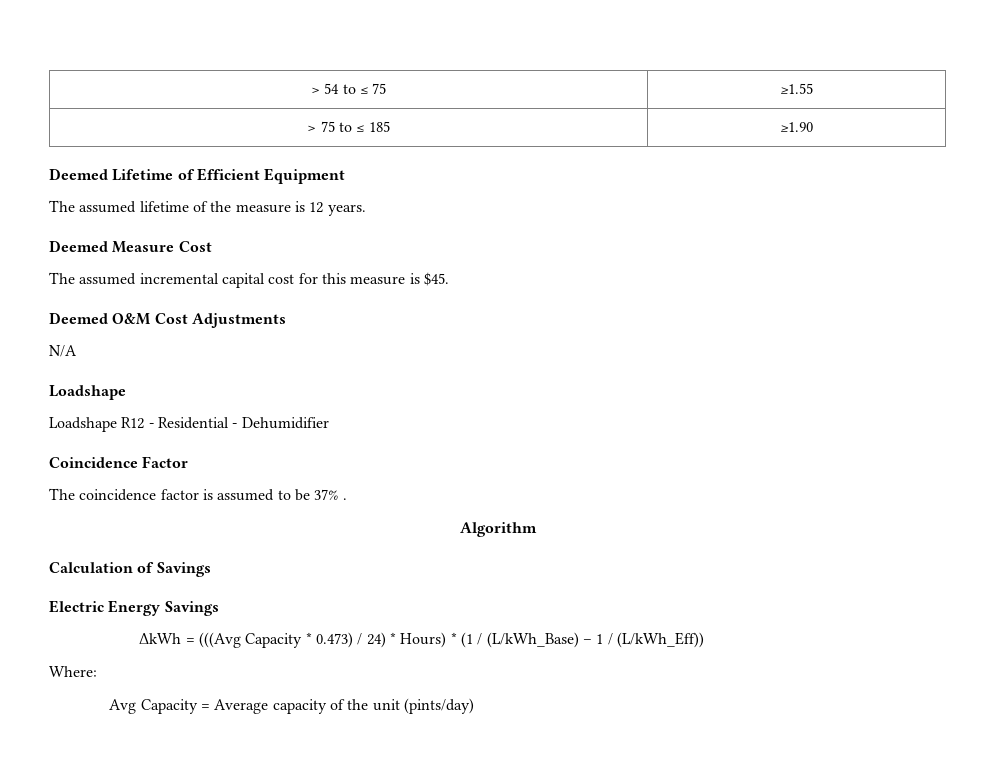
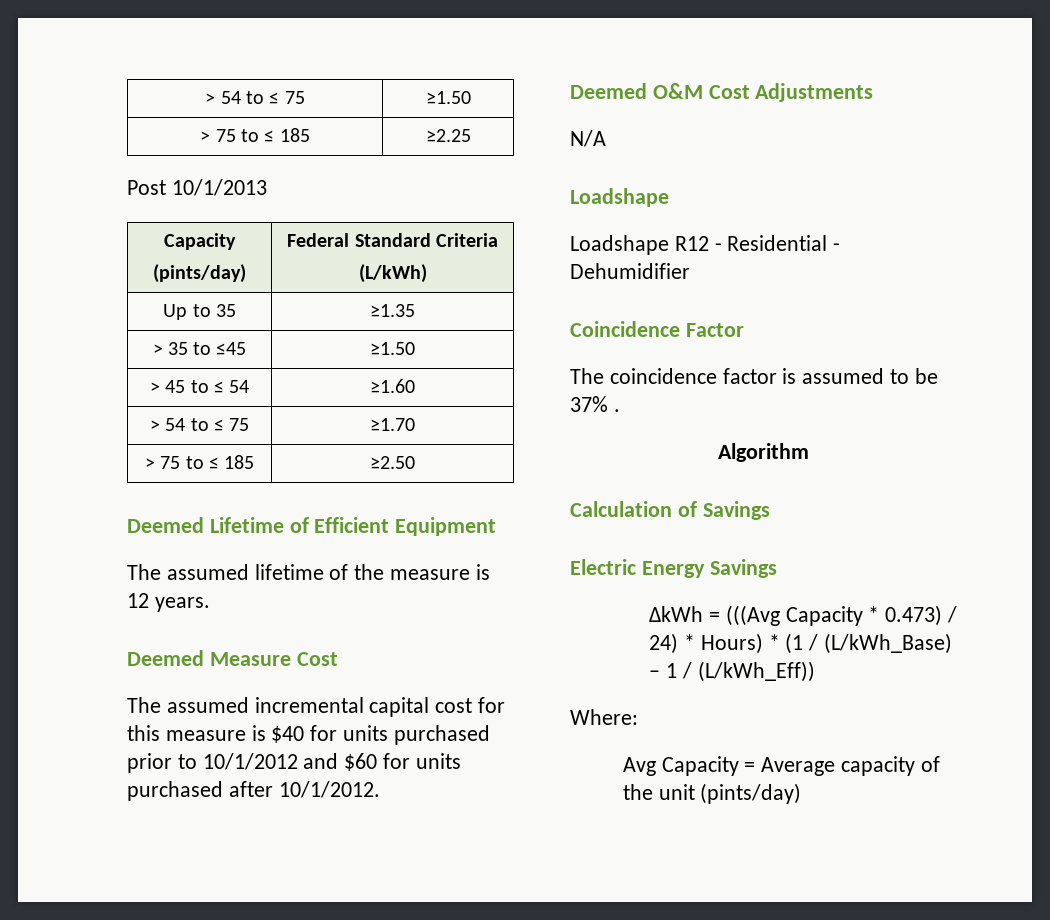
- > 54 to ≤ 75 | ≥1.55
- > 75 to ≤ 185 | ≥1.90
+ > 54 to ≤ 75 | ≥1.50
+ > 75 to ≤ 185 | ≥2.25
+ Post 10/1/2013
+ Capacity
+ (pints/day) | Federal Standard Criteria
+ (L/kWh)
+ Up to 35 | ≥1.35
+ > 35 to ≤45 | ≥1.50
+ > 45 to ≤ 54 | ≥1.60
+ > 54 to ≤ 75 | ≥1.70
+ > 75 to ≤ 185 | ≥2.50
- The assumed incremental capital cost for this measure is $45.
+ The assumed incremental capital cost for this measure is $40 for units purchased prior to 10/1/2012 and $60 for units purchased after 10/1/2012.

